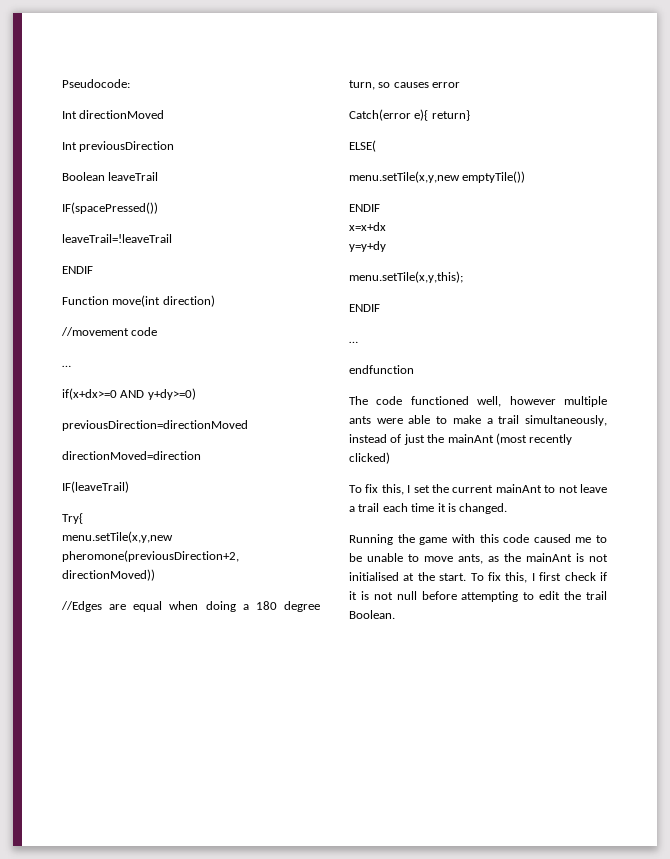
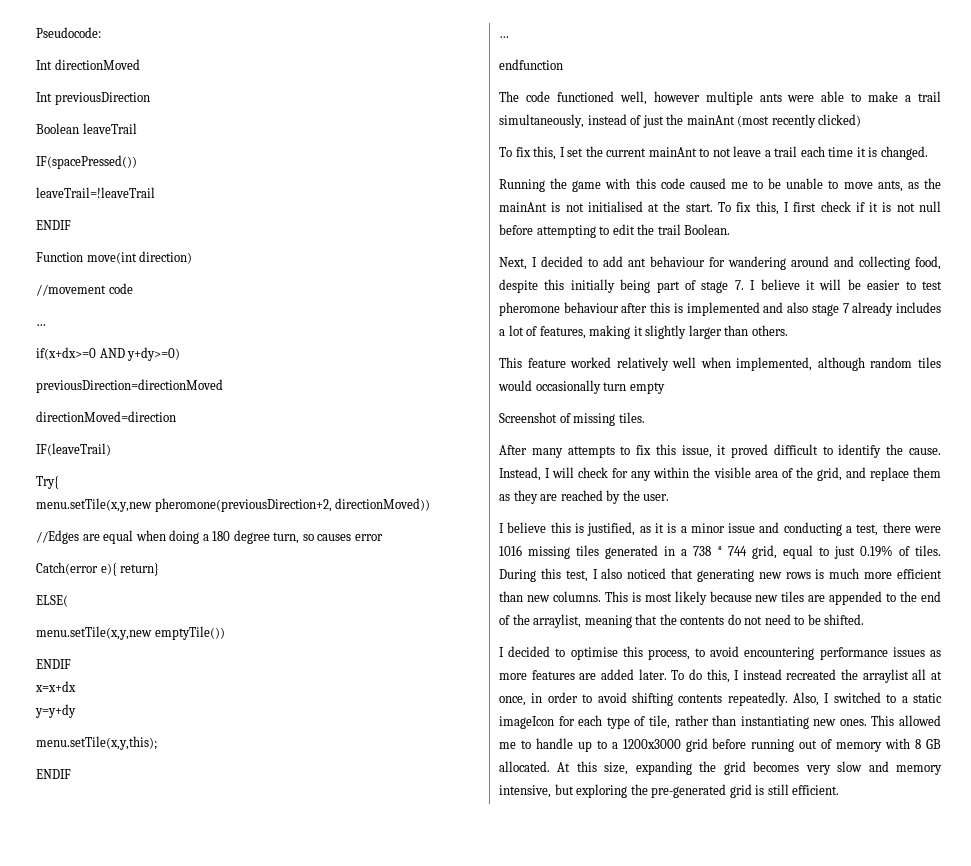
+ Next, I decided to add ant behaviour for wandering around and collecting food, despite this initially being part of stage 7. I believe it will be easier to test pheromone behaviour after this is implemented and also stage 7 already includes a lot of features, making it slightly larger than others.
+ This feature worked relatively well when implemented, although random tiles would occasionally turn empty
+ Screenshot of missing tiles.
+ After many attempts to fix this issue, it proved difficult to identify the cause. Instead, I will check for any within the visible area of the grid, and replace them as they are reached by the user.
+ I believe this is justified, as it is a minor issue and conducting a test, there were 1016 missing tiles generated in a 738 * 744 grid, equal to just 0.19% of tiles. During this test, I also noticed that generating new rows is much more efficient than new columns. This is most likely because new tiles are appended to the end of the arraylist, meaning that the contents do not need to be shifted.
+ I decided to optimise this process, to avoid encountering performance issues as more features are added later. To do this, I instead recreated the arraylist all at once, in order to avoid shifting contents repeatedly. Also, I switched to a static imageIcon for each type of tile, rather than instantiating new ones. This allowed me to handle up to a 1200x3000 grid before running out of memory with 8 GB allocated. At this size, expanding the grid becomes very slow and memory intensive, but exploring the pre-generated grid is still efficient.

